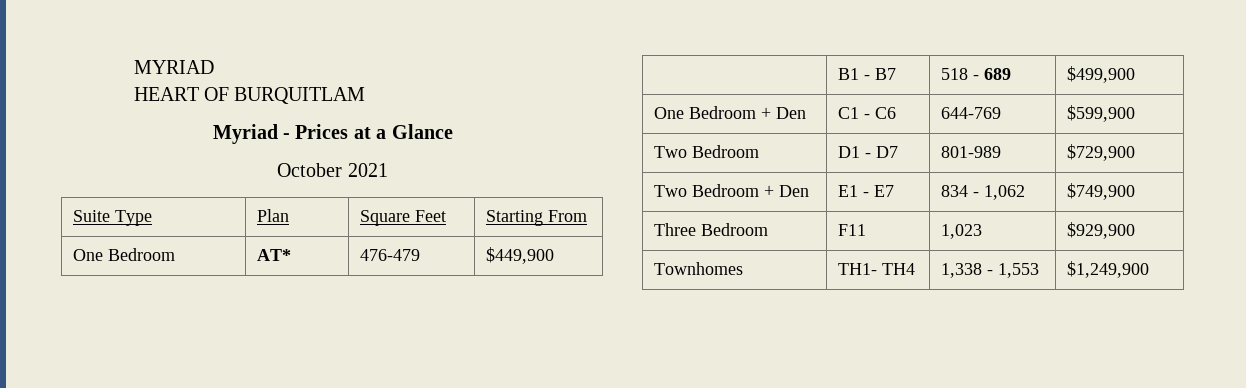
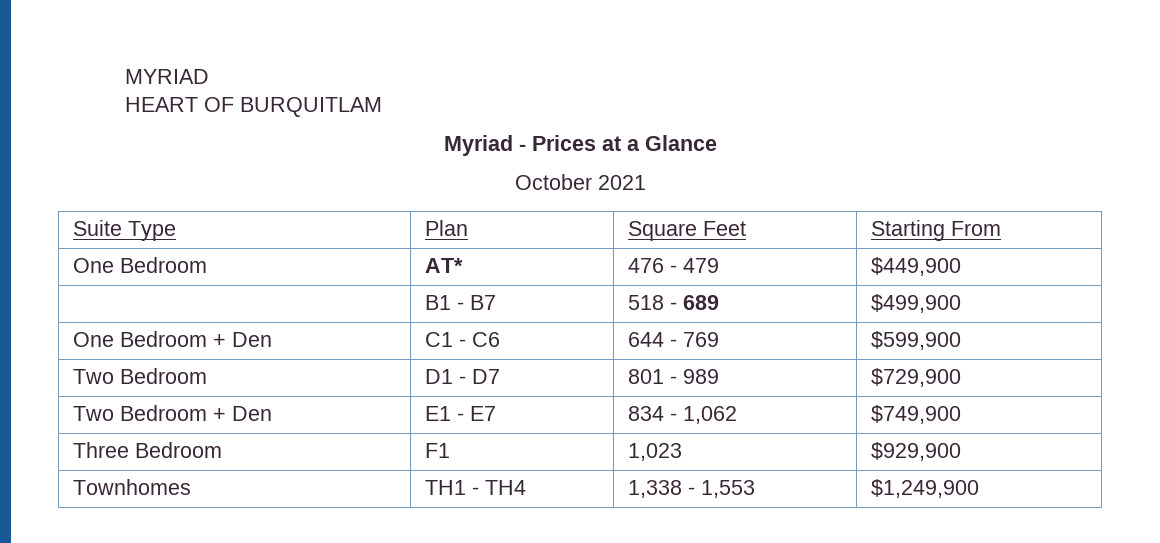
- One Bedroom | AT* | 476-479 | $449,900
+ One Bedroom | AT* | 476 - 479 | $449,900
- One Bedroom + Den | C1 - C6 | 644-769 | $599,900
+ One Bedroom + Den | C1 - C6 | 644 - 769 | $599,900
- Two Bedroom | D1 - D7 | 801-989 | $729,900
+ Two Bedroom | D1 - D7 | 801 - 989 | $729,900
- Three Bedroom | F11 | 1,023 | $929,900
+ Three Bedroom | F1 | 1,023 | $929,900
- Townhomes | TH1- TH4 | 1,338 - 1,553 | $1,249,900
+ Townhomes | TH1 - TH4 | 1,338 - 1,553 | $1,249,900

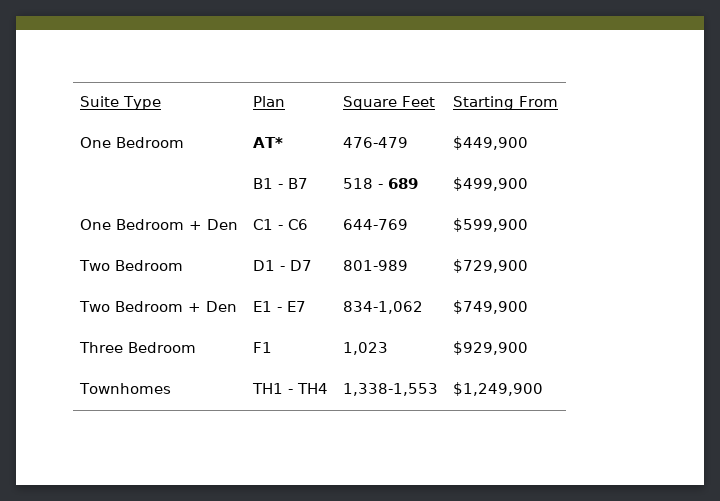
- MYRIAD
- HEART OF BURQUITLAM
- Myriad - Prices at a Glance
- October 2021
- One Bedroom | AT* | 476 - 479 | $449,900
+ One Bedroom | AT* | 476-479 | $449,900
- One Bedroom + Den | C1 - C6 | 644 - 769 | $599,900
+ One Bedroom + Den | C1 - C6 | 644-769 | $599,900
- Two Bedroom | D1 - D7 | 801 - 989 | $729,900
+ Two Bedroom | D1 - D7 | 801-989 | $729,900
- Two Bedroom + Den | E1 - E7 | 834 - 1,062 | $749,900
+ Two Bedroom + Den | E1 - E7 | 834-1,062 | $749,900
- Townhomes | TH1 - TH4 | 1,338 - 1,553 | $1,249,900
+ Townhomes | TH1 - TH4 | 1,338-1,553 | $1,249,900

